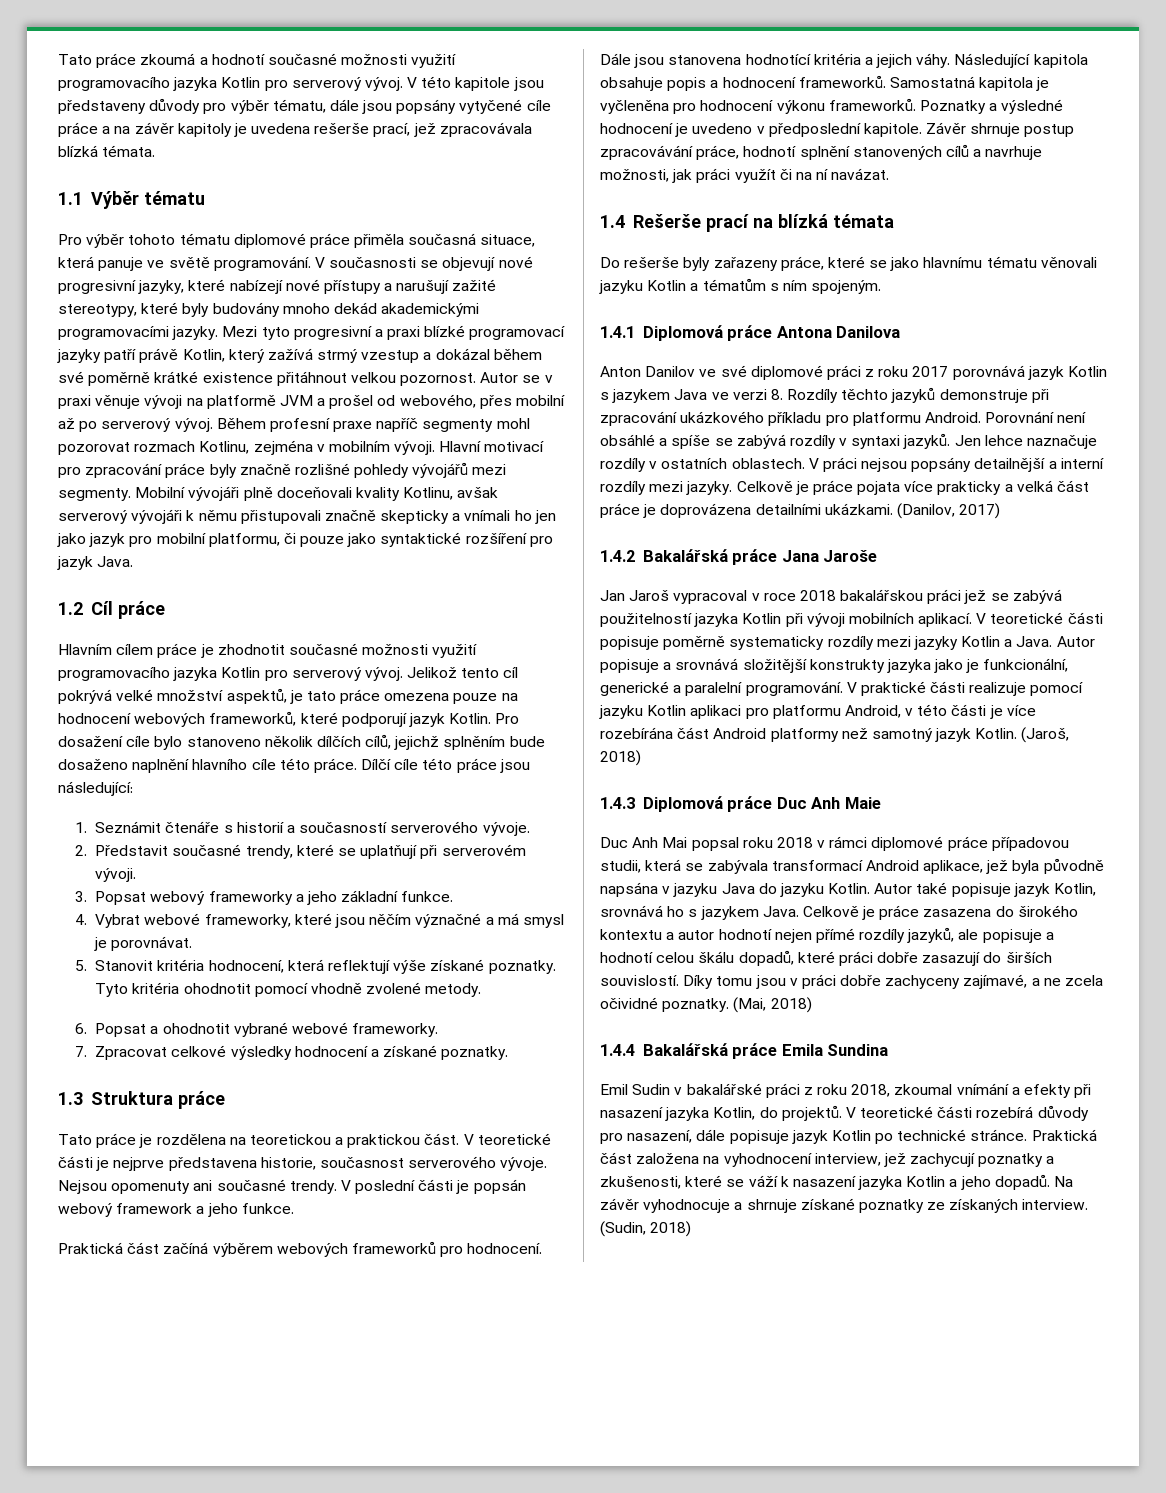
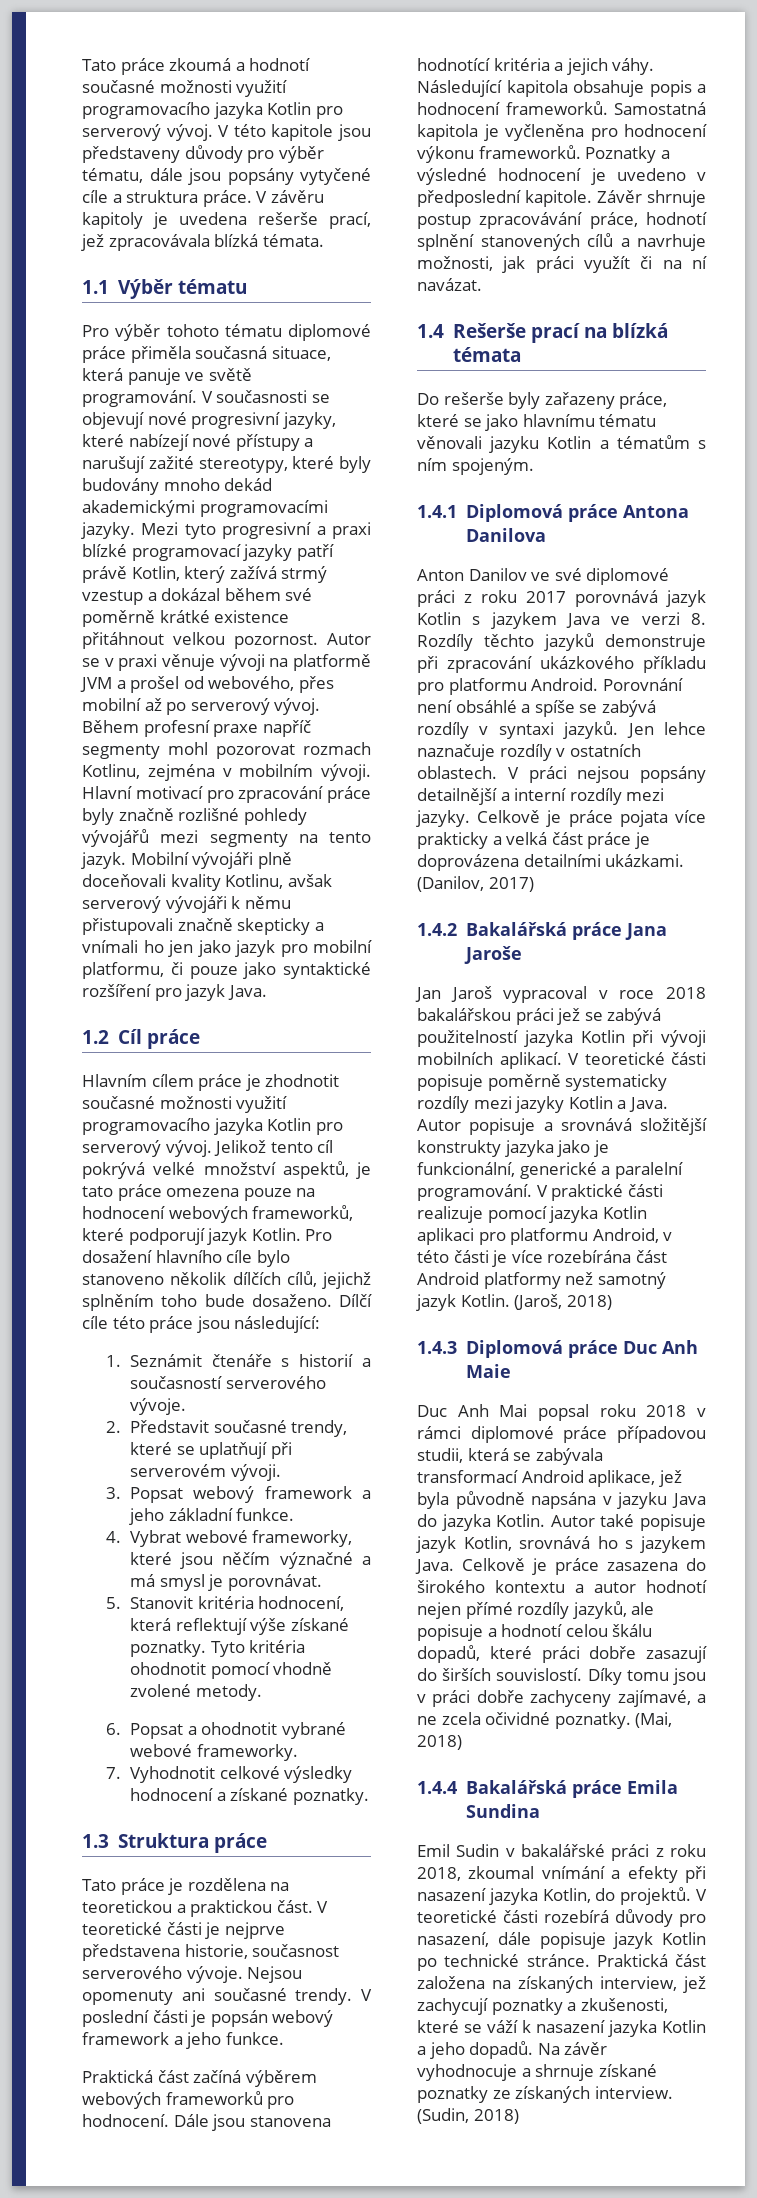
- V této kapitole jsou představeny důvody pro výběr tématu, dále jsou popsány vytyčené cíle práce a na závěr kapitoly je uvedena rešerše prací, jež zpracovávala blízká témata.
+ V této kapitole jsou představeny důvody pro výběr tématu, dále jsou popsány vytyčené cíle a struktura práce. V závěru kapitoly je uvedena rešerše prací, jež zpracovávala blízká témata.
- Hlavní motivací pro zpracování práce byly značně rozlišné pohledy vývojářů mezi segmenty.
+ Hlavní motivací pro zpracování práce byly značně rozlišné pohledy vývojářů mezi segmenty na tento jazyk.
- Pro dosažení cíle bylo stanoveno několik dílčích cílů, jejichž splněním bude dosaženo naplnění hlavního cíle této práce.
+ Pro dosažení hlavního cíle bylo stanoveno několik dílčích cílů, jejichž splněním toho bude dosaženo.
- 3. Popsat webový frameworky a jeho základní funkce.
+ 3. Popsat webový framework a jeho základní funkce.
- 7. Zpracovat celkové výsledky hodnocení a získané poznatky.
+ 7. Vyhodnotit celkové výsledky hodnocení a získané poznatky.
- V praktické části realizuje pomocí jazyku Kotlin aplikaci pro platformu Android, v této části je více rozebírána část Android platformy než samotný jazyk Kotlin.
+ V praktické části realizuje pomocí jazyka Kotlin aplikaci pro platformu Android, v této části je více rozebírána část Android platformy než samotný jazyk Kotlin.
- Duc Anh Mai popsal roku 2018 v rámci diplomové práce případovou studii, která se zabývala transformací Android aplikace, jež byla původně napsána v jazyku Java do jazyku Kotlin.
+ Duc Anh Mai popsal roku 2018 v rámci diplomové práce případovou studii, která se zabývala transformací Android aplikace, jež byla původně napsána v jazyku Java do jazyka Kotlin.
- Praktická část založena na vyhodnocení interview, jež zachycují poznatky a zkušenosti, které se váží k nasazení jazyka Kotlin a jeho dopadů.
+ Praktická část založena na získaných interview, jež zachycují poznatky a zkušenosti, které se váží k nasazení jazyka Kotlin a jeho dopadů.

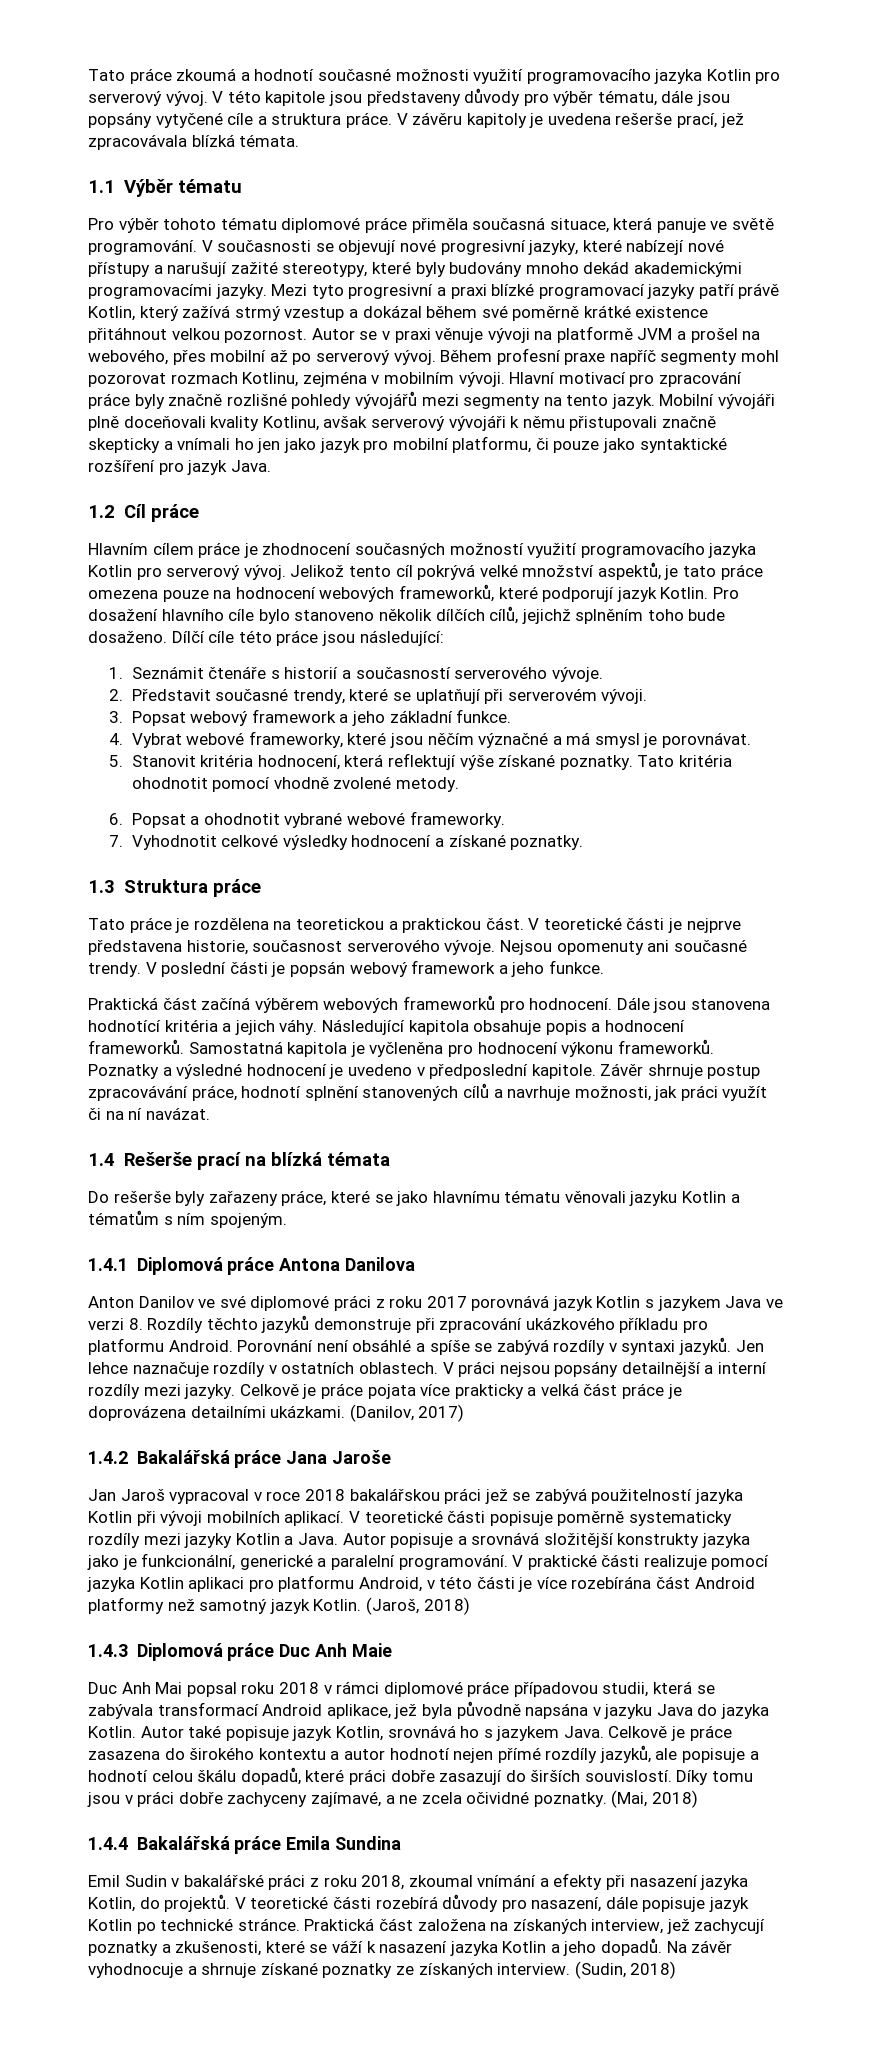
- Autor se v praxi věnuje vývoji na platformě JVM a prošel od webového, přes mobilní až po serverový vývoj.
+ Autor se v praxi věnuje vývoji na platformě JVM a prošel na webového, přes mobilní až po serverový vývoj.
- Hlavním cílem práce je zhodnotit současné možnosti využití programovacího jazyka Kotlin pro serverový vývoj.
+ Hlavním cílem práce je zhodnocení současných možností využití programovacího jazyka Kotlin pro serverový vývoj.
- Tyto kritéria ohodnotit pomocí vhodně zvolené metody.
+ Tato kritéria ohodnotit pomocí vhodně zvolené metody.

